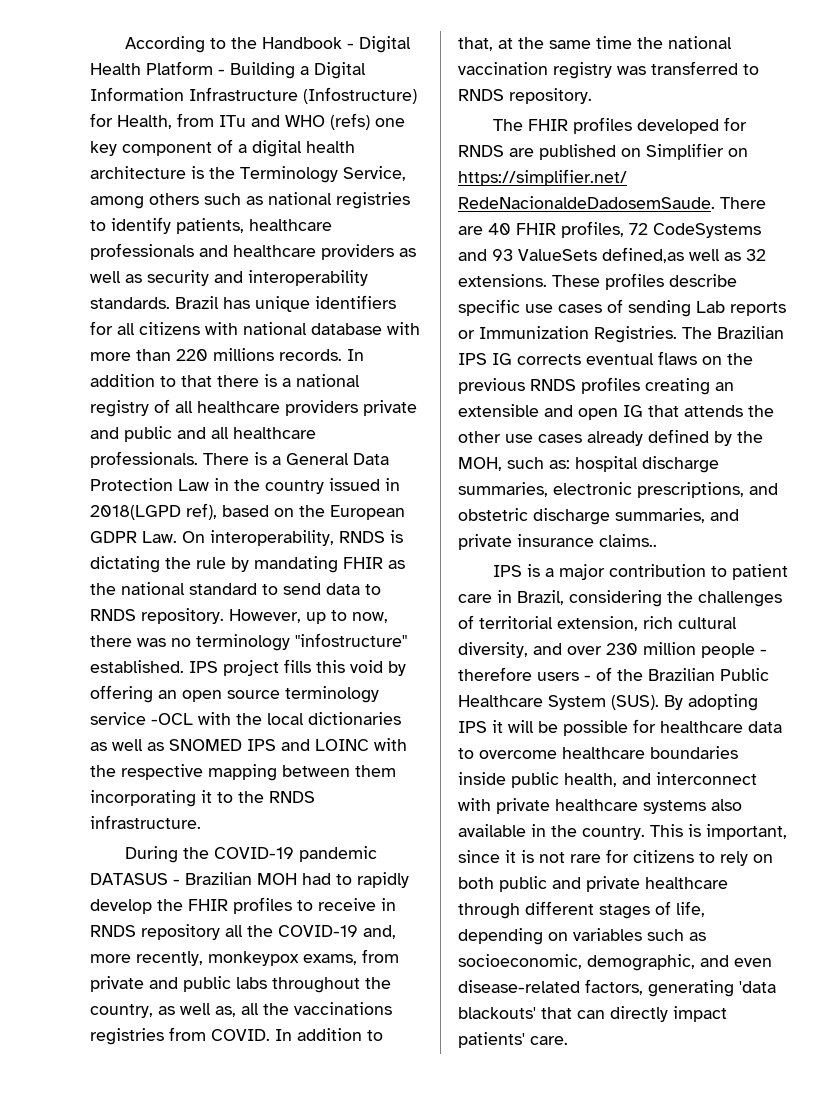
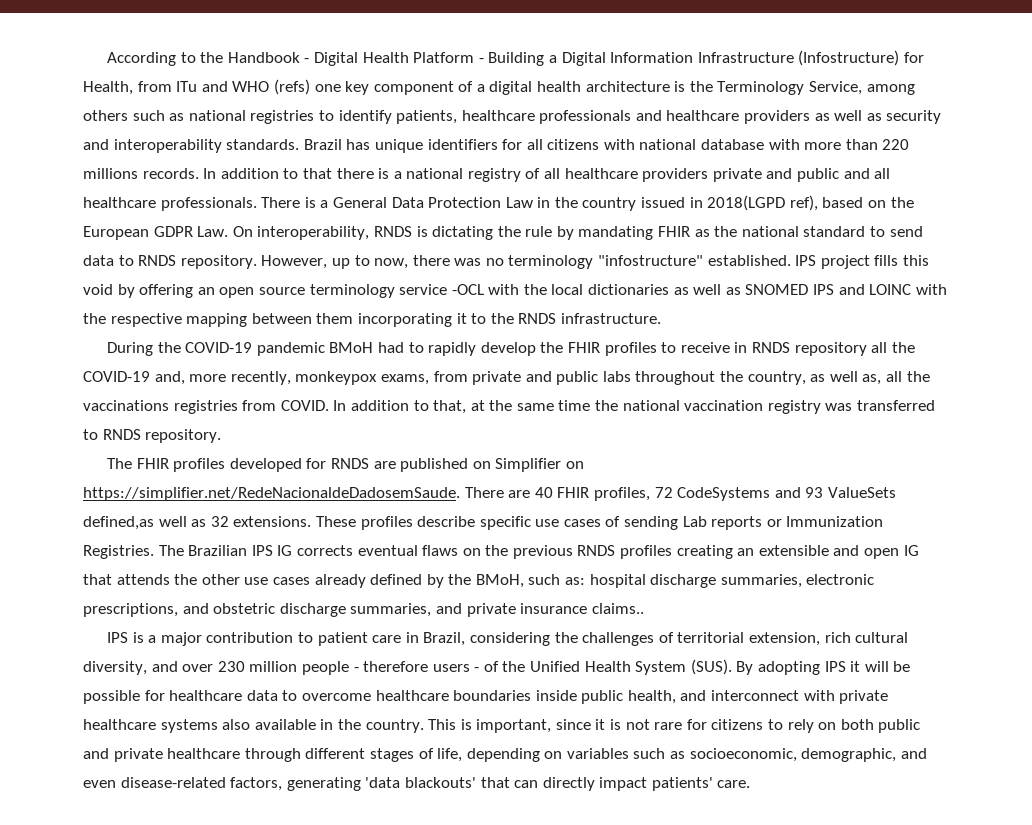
- During the COVID-19 pandemic DATASUS - Brazilian MOH had to rapidly develop the FHIR profiles to receive in RNDS repository all the COVID-19 and, more recently, monkeypox exams, from private and public labs throughout the country, as well as, all the vaccinations registries from COVID.
+ During the COVID-19 pandemic BMoH had to rapidly develop the FHIR profiles to receive in RNDS repository all the COVID-19 and, more recently, monkeypox exams, from private and public labs throughout the country, as well as, all the vaccinations registries from COVID.
- The Brazilian IPS IG corrects eventual flaws on the previous RNDS profiles creating an extensible and open IG that attends the other use cases already defined by the MOH, such as: hospital discharge summaries, electronic prescriptions, and obstetric discharge summaries, and private insurance claims..
+ The Brazilian IPS IG corrects eventual flaws on the previous RNDS profiles creating an extensible and open IG that attends the other use cases already defined by the BMoH, such as: hospital discharge summaries, electronic prescriptions, and obstetric discharge summaries, and private insurance claims..
- IPS is a major contribution to patient care in Brazil, considering the challenges of territorial extension, rich cultural diversity, and over 230 million people - therefore users - of the Brazilian Public Healthcare System (SUS).
+ IPS is a major contribution to patient care in Brazil, considering the challenges of territorial extension, rich cultural diversity, and over 230 million people - therefore users - of the Unified Health System (SUS).

